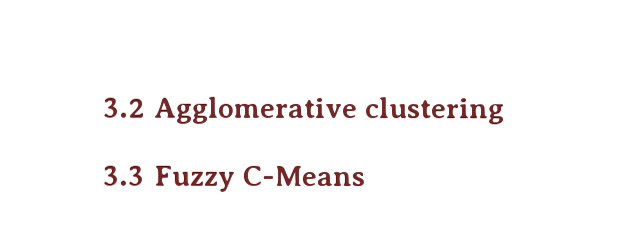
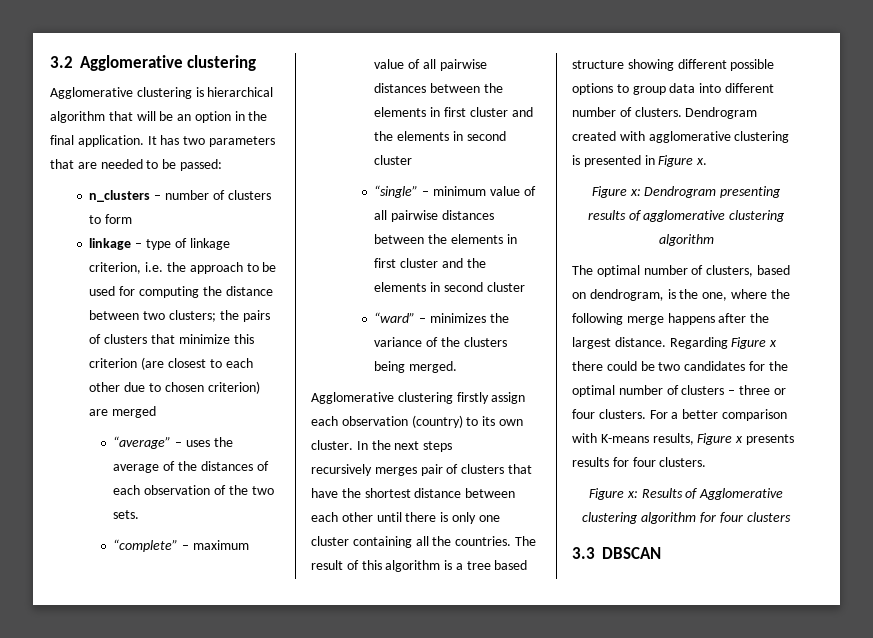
+ Agglomerative clustering is hierarchical algorithm that will be an option in the final application. It has two parameters that are needed to be passed:
+ n_clusters – number of clusters to form
+ linkage – type of linkage criterion, i.e. the approach to be used for computing the distance between two clusters; the pairs of clusters that minimize this criterion (are closest to each other due to chosen criterion) are merged
+ “average” – uses the average of the distances of each observation of the two sets.
+ “complete” – maximum value of all pairwise distances between the elements in first cluster and the elements in second cluster
+ “single” – minimum value of all pairwise distances between the elements in first cluster and the elements in second cluster
+ “ward” – minimizes the variance of the clusters being merged.
+ Agglomerative clustering firstly assign each observation (country) to its own cluster. In the next steps
+ recursively merges pair of clusters that have the shortest distance between each other until there is only one cluster containing all the countries. The result of this algorithm is a tree based structure showing different possible options to group data into different number of clusters. Dendrogram created with agglomerative clustering is presented in Figure x.
+ Figure x: Dendrogram presenting results of agglomerative clustering algorithm
+ The optimal number of clusters, based on dendrogram, is the one, where the following merge happens after the largest distance. Regarding Figure x there could be two candidates for the optimal number of clusters – three or four clusters. For a better comparison with K-means results, Figure x presents results for four clusters.
+ Figure x: Results of Agglomerative clustering algorithm for four clusters
- 3.3 Fuzzy C-Means
+ 3.3 DBSCAN

